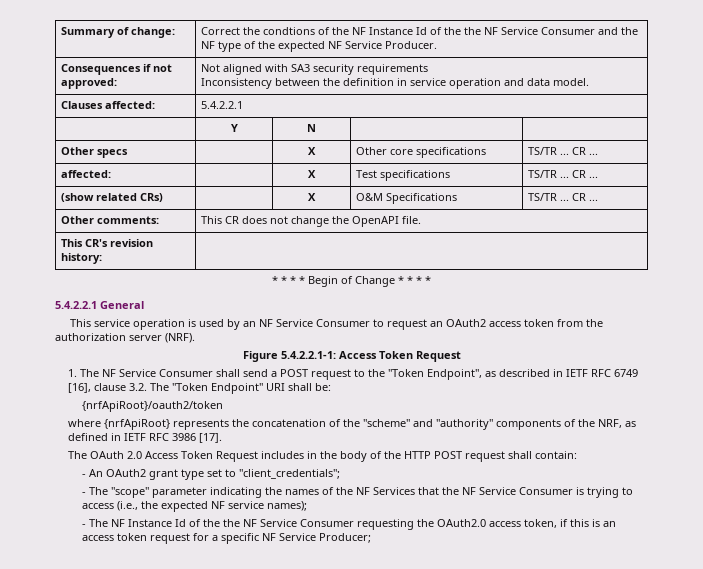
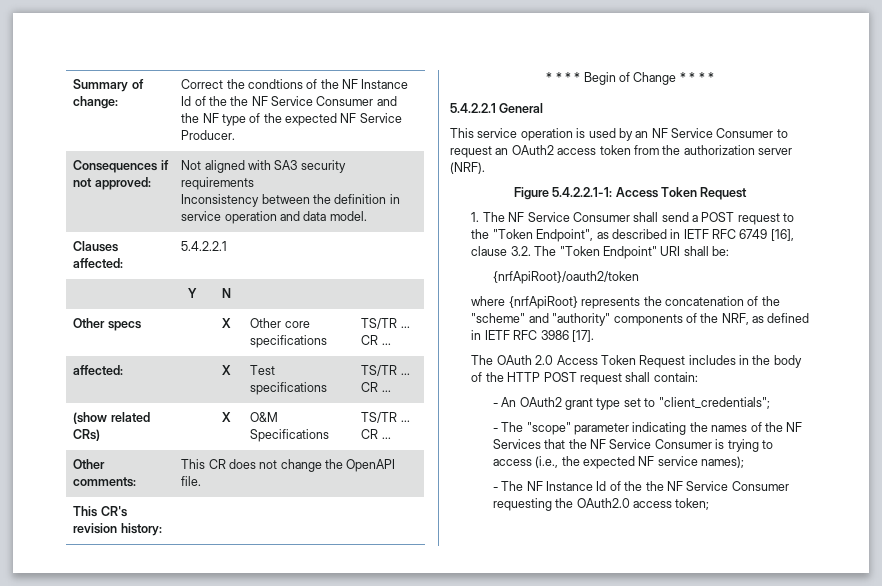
- - The NF Instance Id of the the NF Service Consumer requesting the OAuth2.0 access token, if this is an access token request for a specific NF Service Producer;
+ - The NF Instance Id of the the NF Service Consumer requesting the OAuth2.0 access token;

